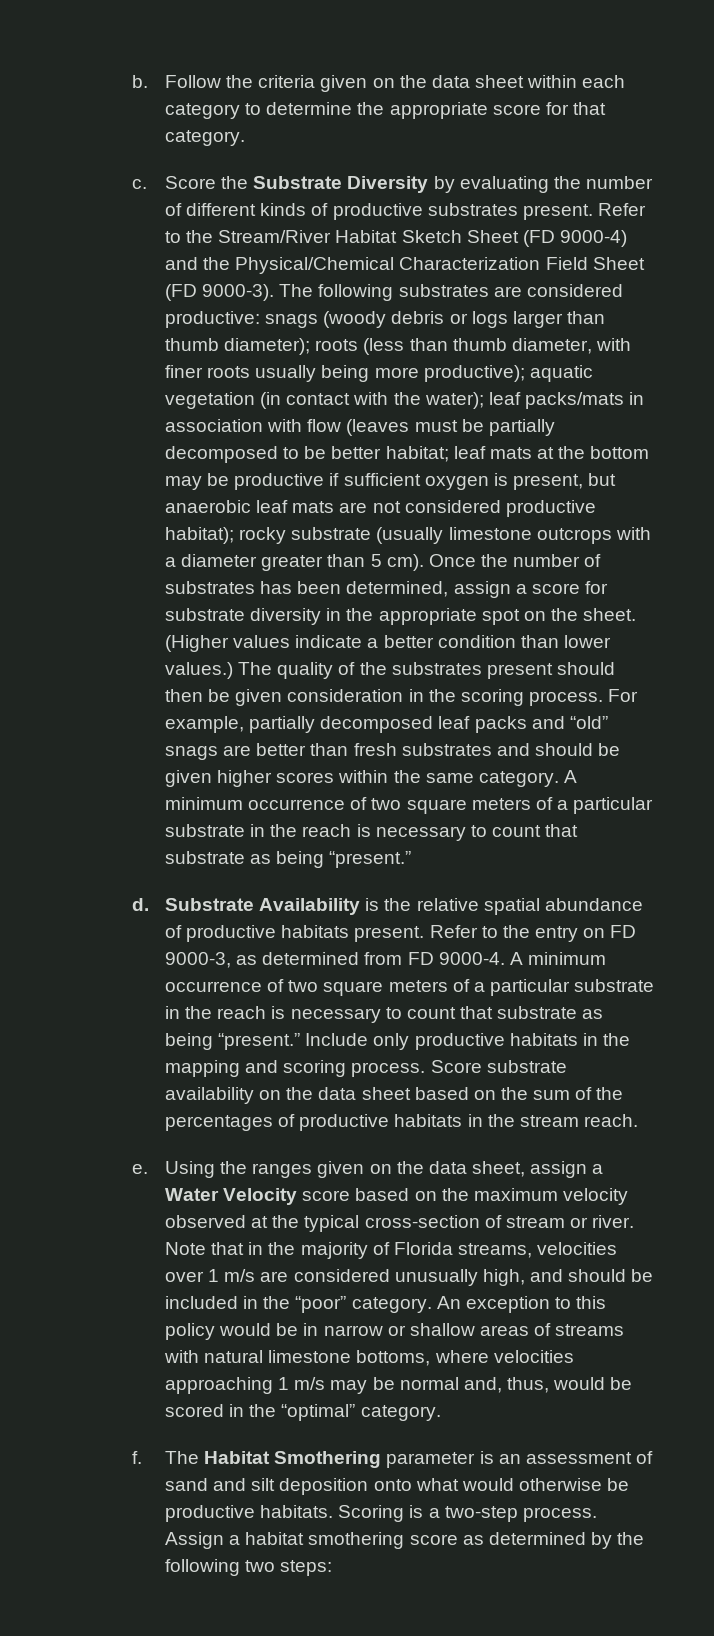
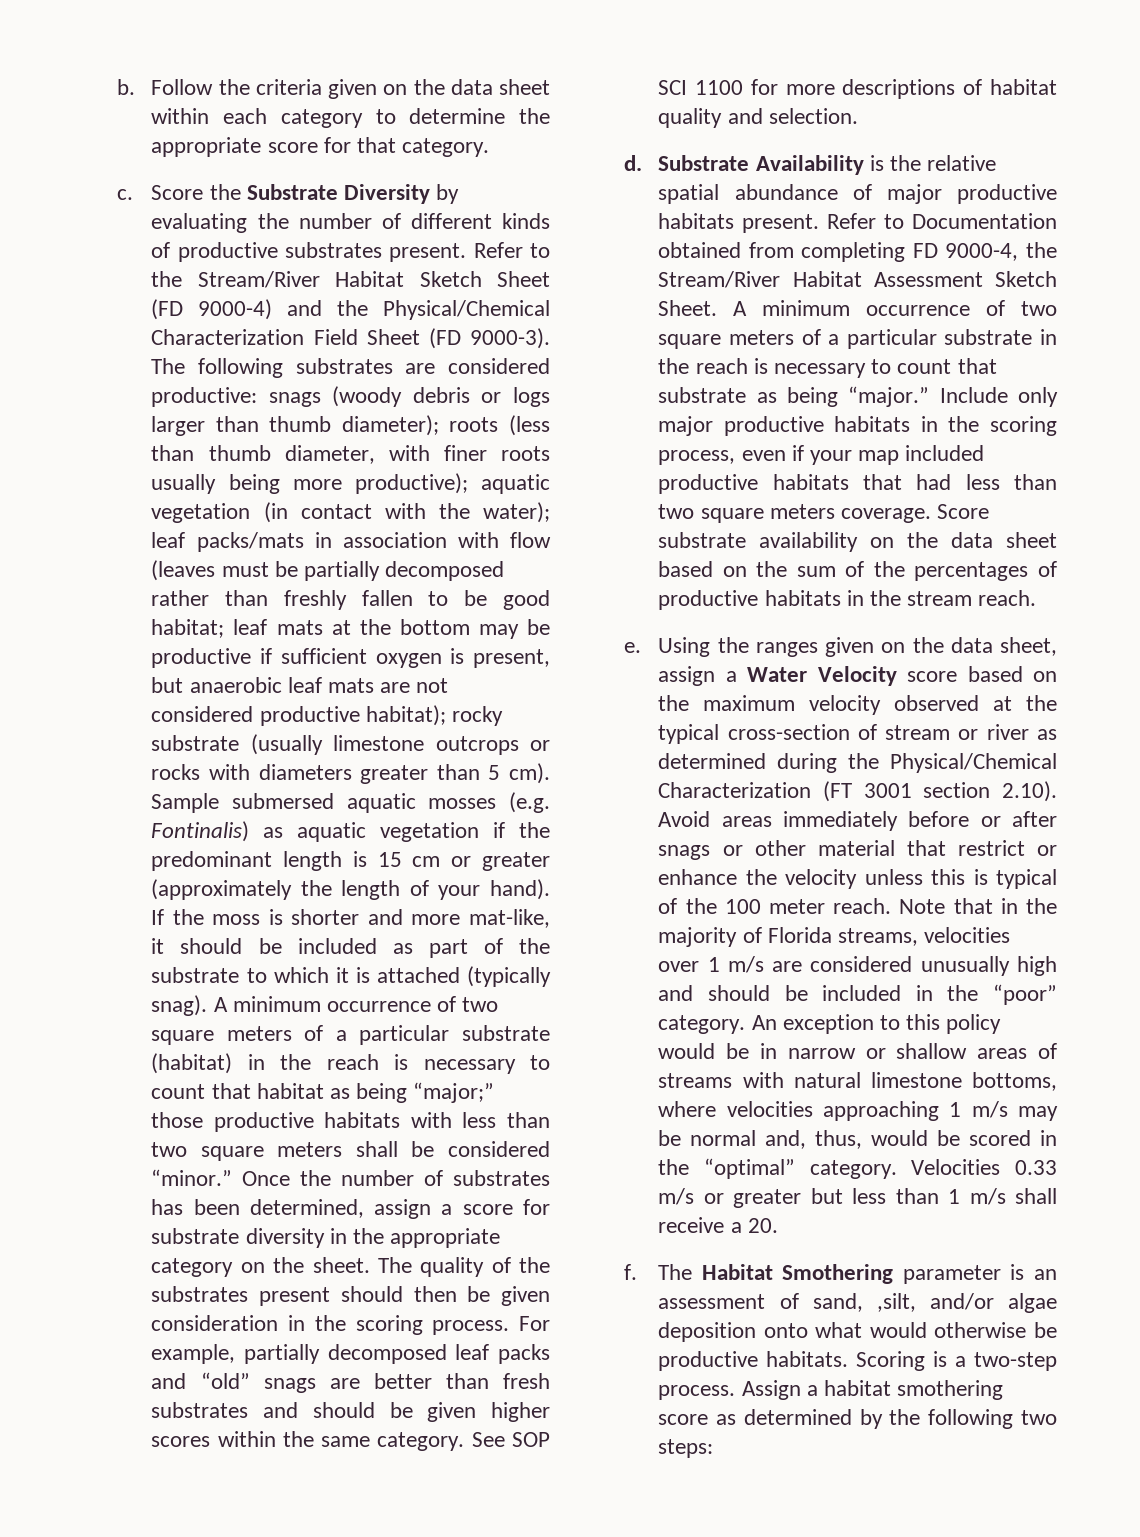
- leaf packs/mats in association with flow (leaves must be partially decomposed to be better habitat;
+ leaf packs/mats in association with flow (leaves must be partially decomposed rather than freshly fallen to be good habitat;
- rocky substrate (usually limestone outcrops with a diameter greater than 5 cm).
+ rocky substrate (usually limestone outcrops or rocks with diameters greater than 5 cm). Sample submersed aquatic mosses (e.g. Fontinalis) as aquatic vegetation if the predominant length is 15 cm or greater (approximately the length of your hand). If the moss is shorter and more mat-like, it should be included as part of the substrate to which it is attached (typically snag). A minimum occurrence of two square meters of a particular substrate (habitat) in the reach is necessary to count that habitat as being “major;” those productive habitats with less than two square meters shall be considered “minor.”
- Once the number of substrates has been determined, assign a score for substrate diversity in the appropriate spot on the sheet.
+ Once the number of substrates has been determined, assign a score for substrate diversity in the appropriate category on the sheet.
- (Higher values indicate a better condition than lower values.)
- For example, partially decomposed leaf packs and “old” snags are better than fresh substrates and should be given higher scores within the same category. A minimum occurrence of two square meters of a particular substrate in the reach is necessary to count that substrate as being “present.”
- d. Substrate Availability is the relative spatial abundance of productive habitats present. Refer to the entry on FD 9000-3, as determined from FD 9000-4. A minimum occurrence of two square meters of a particular substrate in the reach is necessary to count that substrate as being “present.”
+ For example, partially decomposed leaf packs and “old” snags are better than fresh substrates and should be given higher scores within the same category. See SOP SCI 1100 for more descriptions of habitat quality and selection.
+ d. Substrate Availability is the relative spatial abundance of major productive habitats present. Refer to Documentation obtained from completing FD 9000-4, the Stream/River Habitat Assessment Sketch Sheet. A minimum occurrence of two square meters of a particular substrate in the reach is necessary to count that substrate as being “major.”
- Include only productive habitats in the mapping and scoring process.
+ Include only major productive habitats in the scoring process, even if your map included productive habitats that had less than two square meters coverage.
- Using the ranges given on the data sheet, assign a Water Velocity score based on the maximum velocity observed at the typical cross-section of stream or river.
+ Using the ranges given on the data sheet, assign a Water Velocity score based on the maximum velocity observed at the typical cross-section of stream or river as determined during the Physical/Chemical Characterization (FT 3001 section 2.10). Avoid areas immediately before or after snags or other material that restrict or enhance the velocity unless this is typical of the 100 meter reach.
- Note that in the majority of Florida streams, velocities over 1 m/s are considered unusually high, and should be included in the “poor” category.
+ Note that in the majority of Florida streams, velocities over 1 m/s are considered unusually high and should be included in the “poor” category.
+ Velocities 0.33 m/s or greater but less than 1 m/s shall receive a 20.
- The Habitat Smothering parameter is an assessment of sand and silt deposition onto what would otherwise be productive habitats.
+ The Habitat Smothering parameter is an assessment of sand, ,silt, and/or algae deposition onto what would otherwise be productive habitats.

